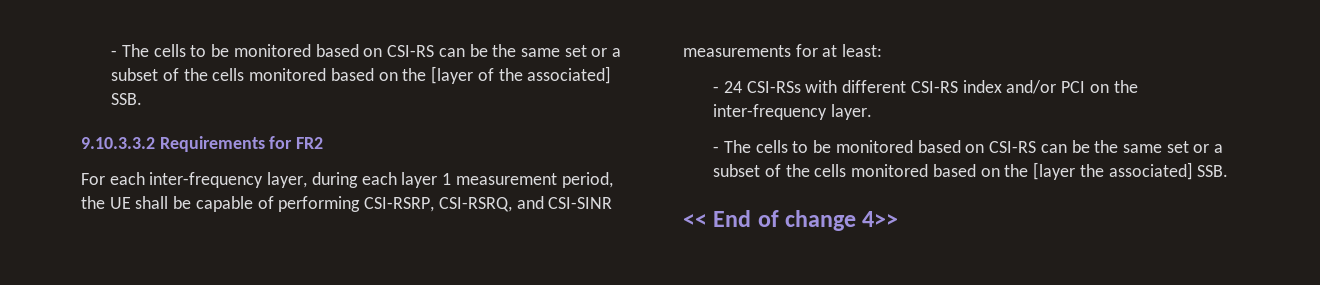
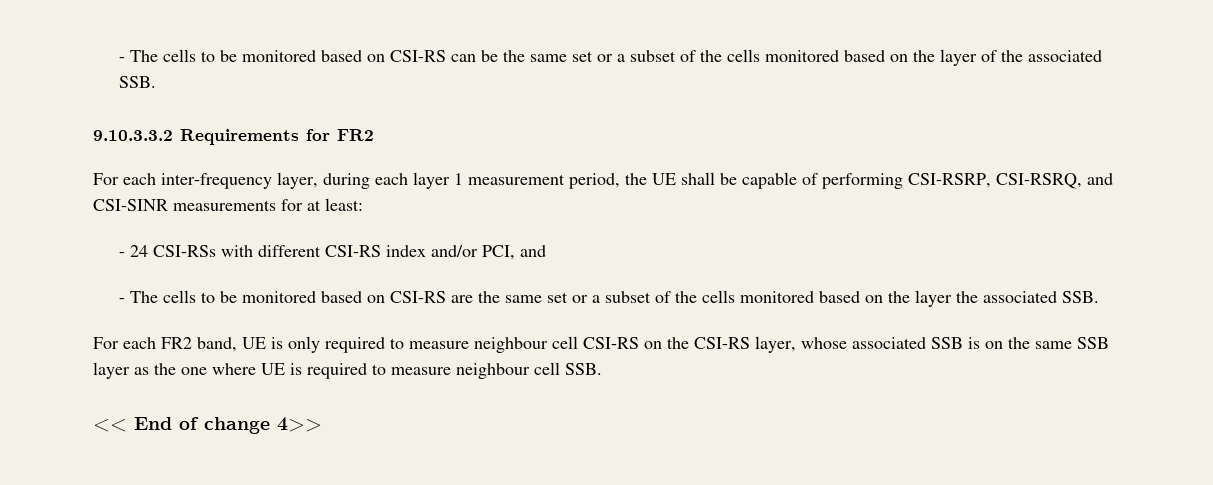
- - The cells to be monitored based on CSI-RS can be the same set or a subset of the cells monitored based on the [layer of the associated] SSB.
+ - The cells to be monitored based on CSI-RS can be the same set or a subset of the cells monitored based on the layer of the associated SSB.
- - 24 CSI-RSs with different CSI-RS index and/or PCI on the inter-frequency layer.
- - The cells to be monitored based on CSI-RS can be the same set or a subset of the cells monitored based on the [layer the associated] SSB.
+ - 24 CSI-RSs with different CSI-RS index and/or PCI, and
+ - The cells to be monitored based on CSI-RS are the same set or a subset of the cells monitored based on the layer the associated SSB.
+ For each FR2 band, UE is only required to measure neighbour cell CSI-RS on the CSI-RS layer, whose associated SSB is on the same SSB layer as the one where UE is required to measure neighbour cell SSB.

